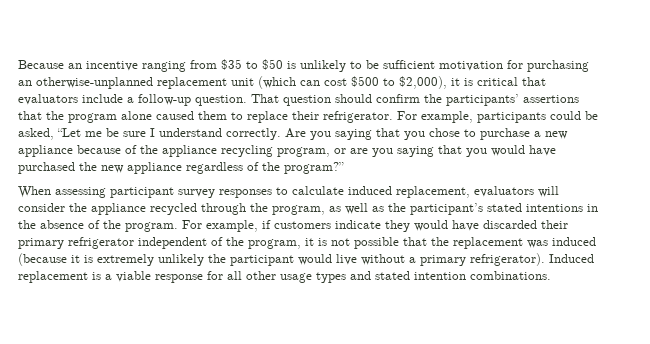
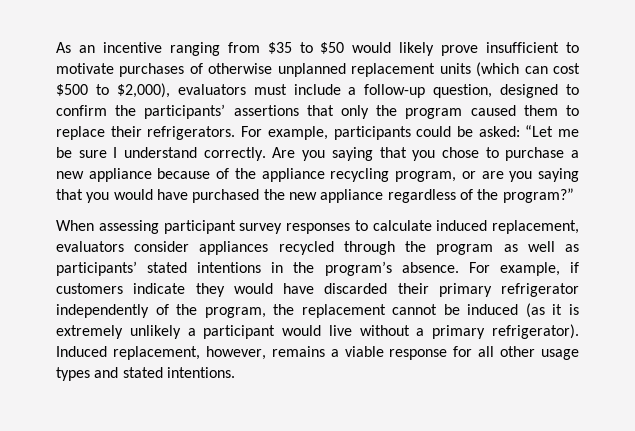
- Because an incentive ranging from $35 to $50 is unlikely to be sufficient motivation for purchasing an otherwise-unplanned replacement unit (which can cost $500 to $2,000), it is critical that evaluators include a follow-up question. That question should confirm the participants’ assertions that the program alone caused them to replace their refrigerator.
+ As an incentive ranging from $35 to $50 would likely prove insufficient to motivate purchases of otherwise unplanned replacement units (which can cost $500 to $2,000), evaluators must include a follow-up question, designed to confirm the participants’ assertions that only the program caused them to replace their refrigerators.
- For example, participants could be asked, “Let me be sure I understand correctly.
+ For example, participants could be asked: “Let me be sure I understand correctly.
- When assessing participant survey responses to calculate induced replacement, evaluators will consider the appliance recycled through the program, as well as the participant’s stated intentions in the absence of the program.
+ When assessing participant survey responses to calculate induced replacement, evaluators consider appliances recycled through the program as well as participants’ stated intentions in the program’s absence.
- For example, if customers indicate they would have discarded their primary refrigerator independent of the program, it is not possible that the replacement was induced (because it is extremely unlikely the participant would live without a primary refrigerator).
+ For example, if customers indicate they would have discarded their primary refrigerator independently of the program, the replacement cannot be induced (as it is extremely unlikely a participant would live without a primary refrigerator).
- Induced replacement is a viable response for all other usage types and stated intention combinations.
+ Induced replacement, however, remains a viable response for all other usage types and stated intentions.

